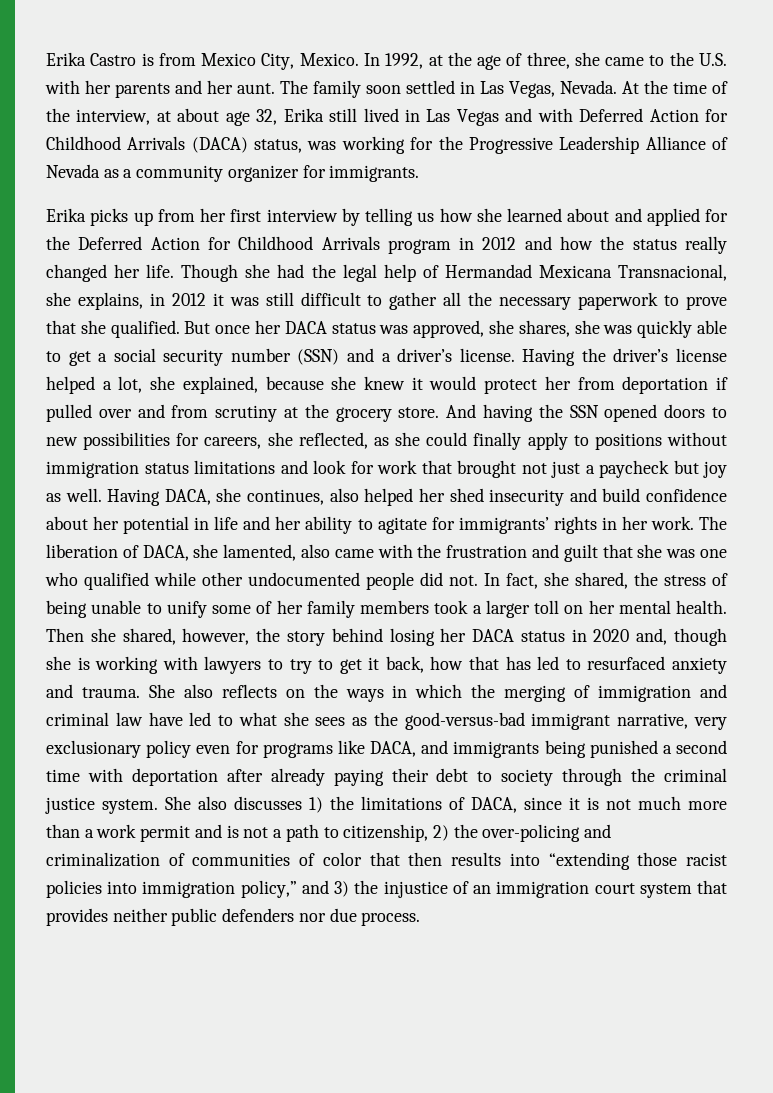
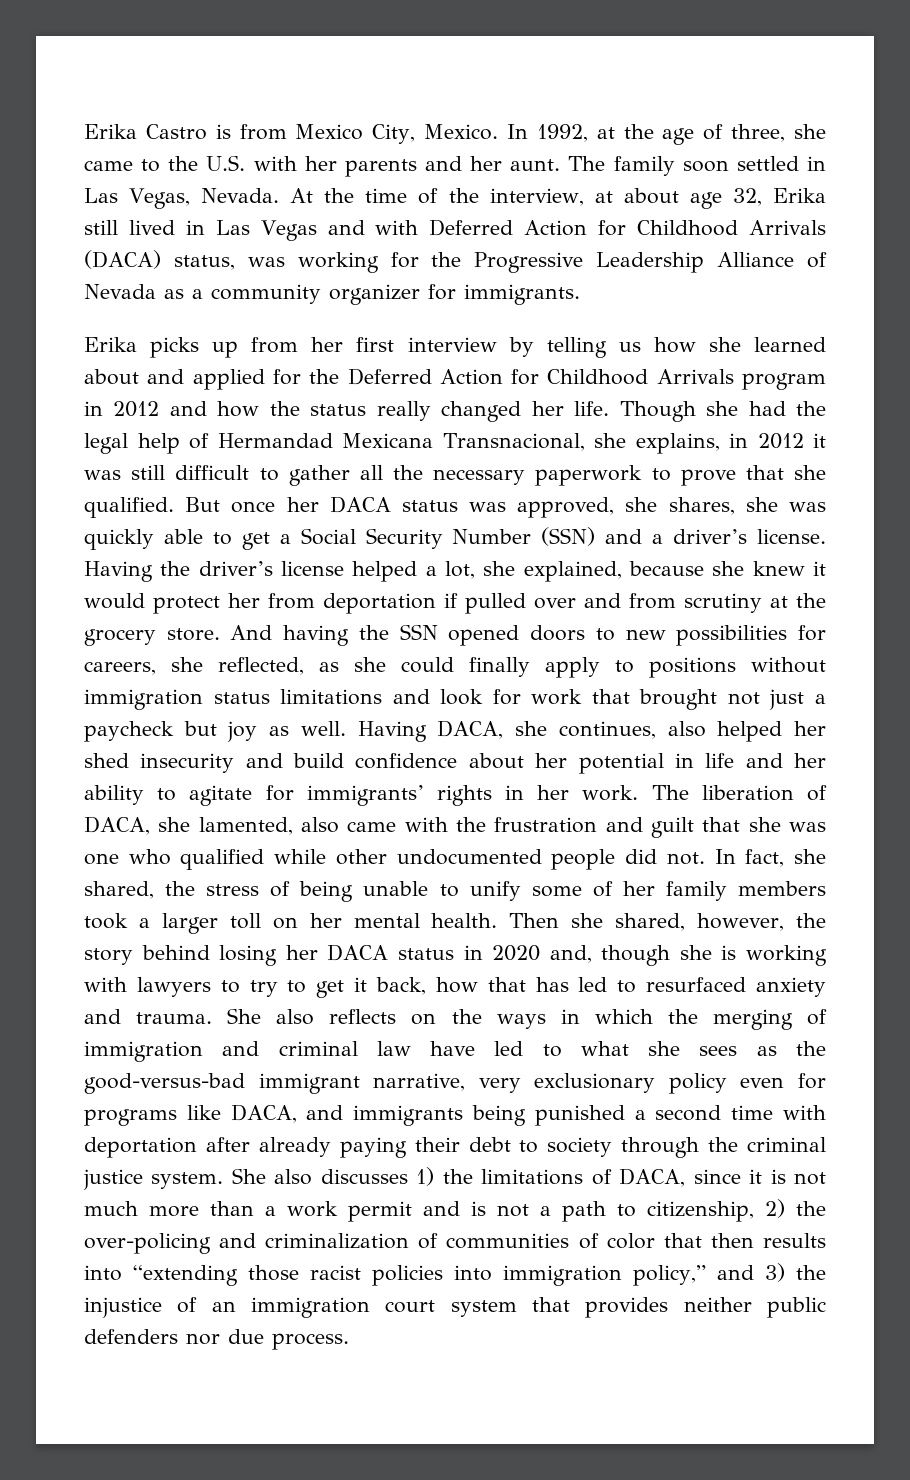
- But once her DACA status was approved, she shares, she was quickly able to get a social security number (SSN) and a driver’s license.
+ But once her DACA status was approved, she shares, she was quickly able to get a Social Security Number (SSN) and a driver’s license.

